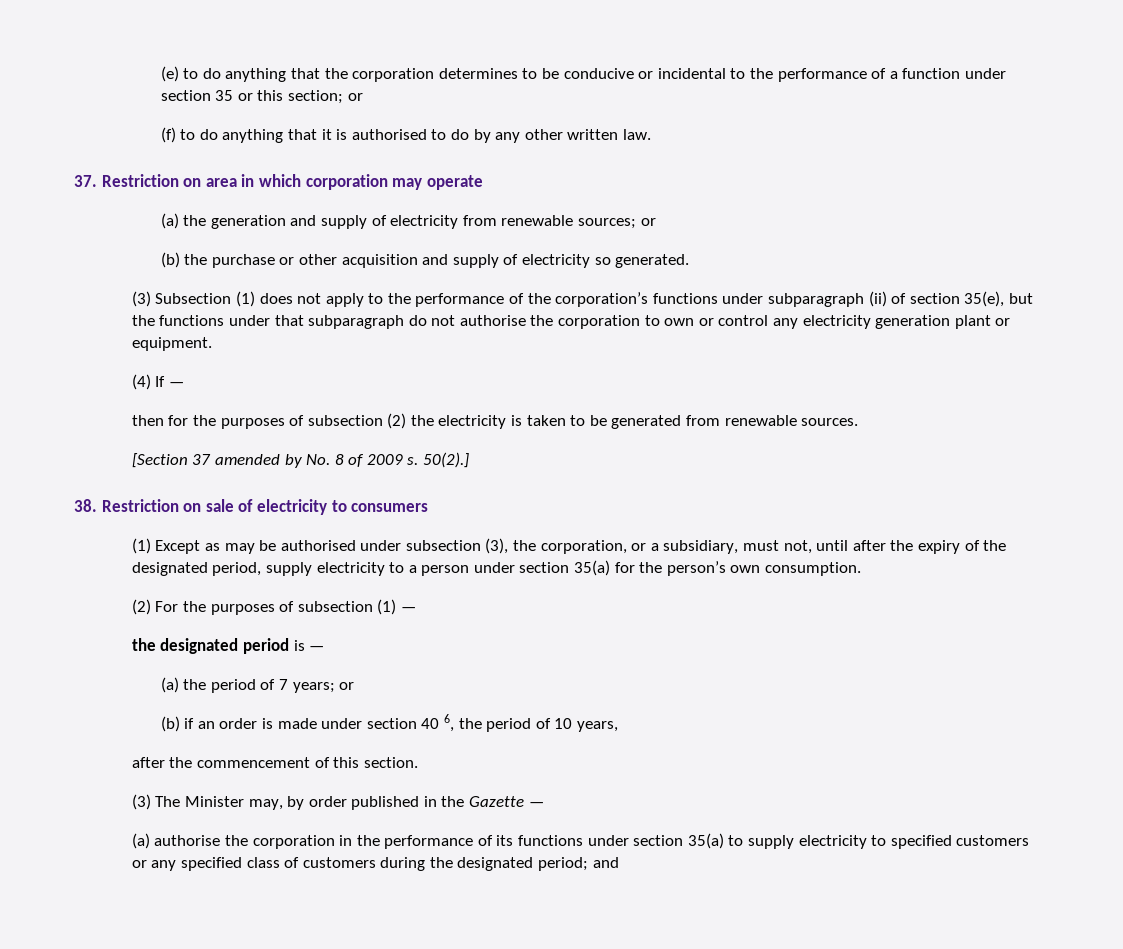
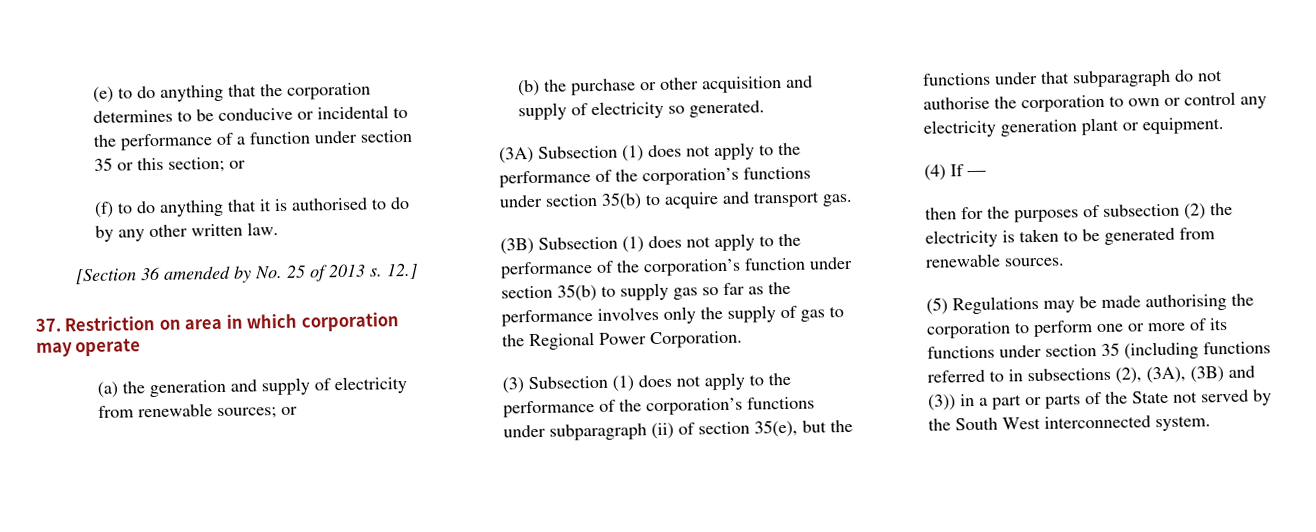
+ [Section 36 amended by No. 25 of 2013 s. 12.]
+ (3A) Subsection (1) does not apply to the performance of the corporation’s functions under section 35(b) to acquire and transport gas.
+ (3B) Subsection (1) does not apply to the performance of the corporation’s function under section 35(b) to supply gas so far as the performance involves only the supply of gas to the Regional Power Corporation.
- [Section 37 amended by No. 8 of 2009 s. 50(2).]
- 38. Restriction on sale of electricity to consumers
- (1) Except as may be authorised under subsection (3), the corporation, or a subsidiary, must not, until after the expiry of the designated period, supply electricity to a person under section 35(a) for the person’s own consumption.
- (2) For the purposes of subsection (1) —
- the designated period is —
- (a) the period of 7 years; or
- (b) if an order is made under section 40 6, the period of 10 years,
- after the commencement of this section.
- (3) The Minister may, by order published in the Gazette —
- (a) authorise the corporation in the performance of its functions under section 35(a) to supply electricity to specified customers or any specified class of customers during the designated period; and
+ (5) Regulations may be made authorising the corporation to perform one or more of its functions under section 35 (including functions referred to in subsections (2), (3A), (3B) and (3)) in a part or parts of the State not served by the South West interconnected system.

